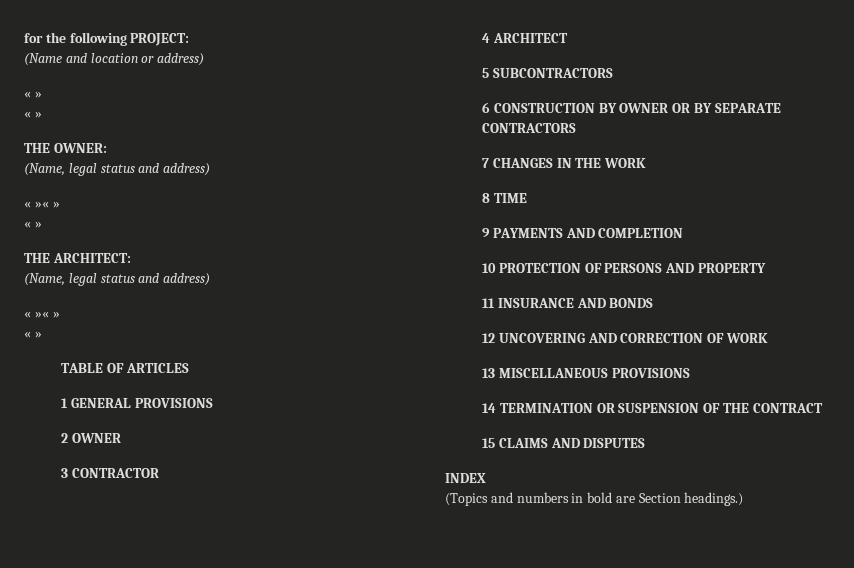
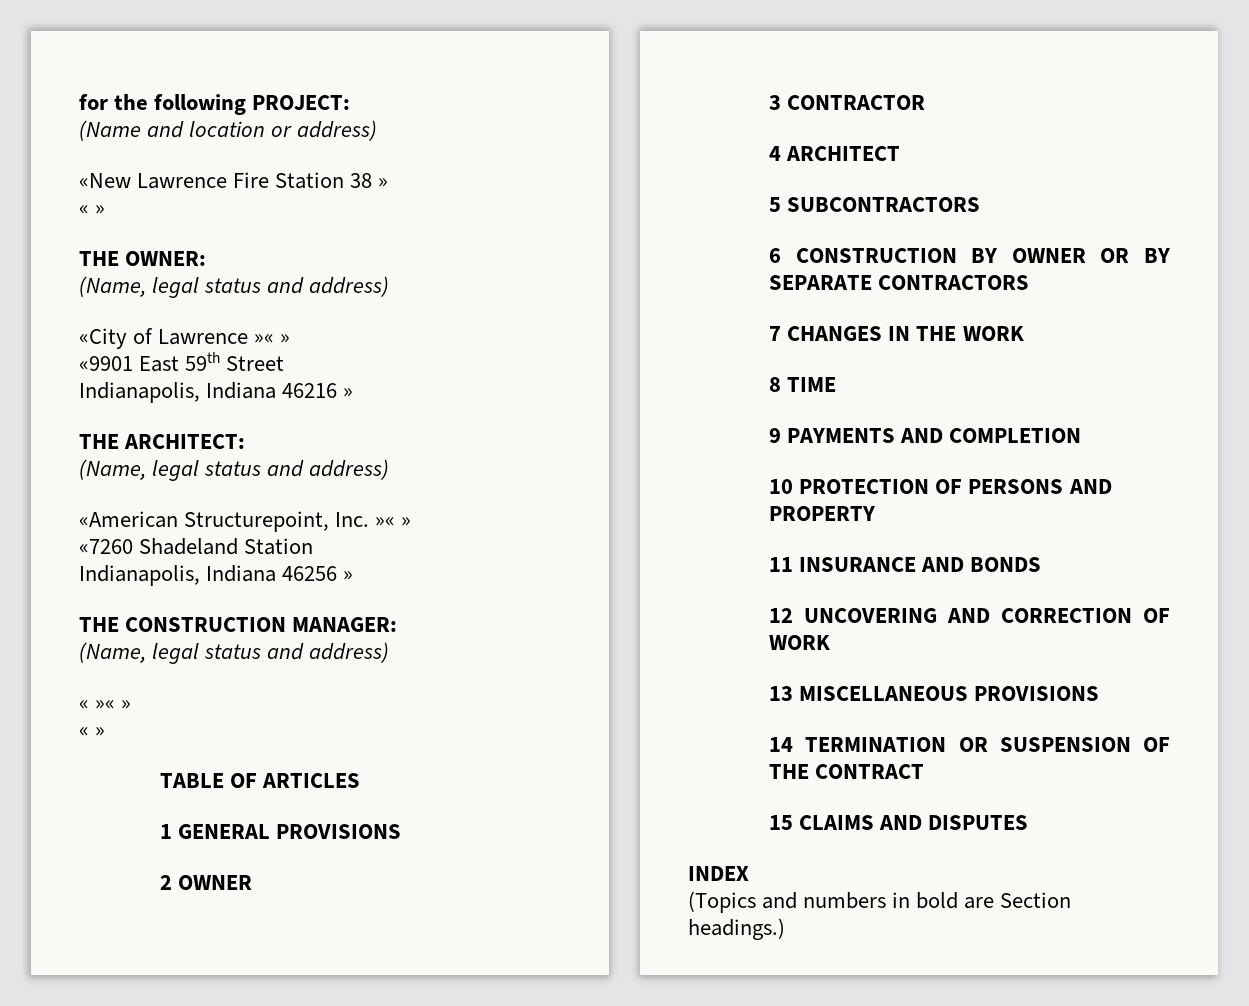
  (Name and location or address)
- « »
+ «New Lawrence Fire Station 38 »
  THE OWNER:
  (Name, legal status and address)
- « »« »
- « »
+ «City of Lawrence »« »
+ «9901 East 59th Street
+ Indianapolis, Indiana 46216 »
+ «American Structurepoint, Inc. »« »
+ «7260 Shadeland Station
+ Indianapolis, Indiana 46256 »
+ THE CONSTRUCTION MANAGER:
+ (Name, legal status and address)

